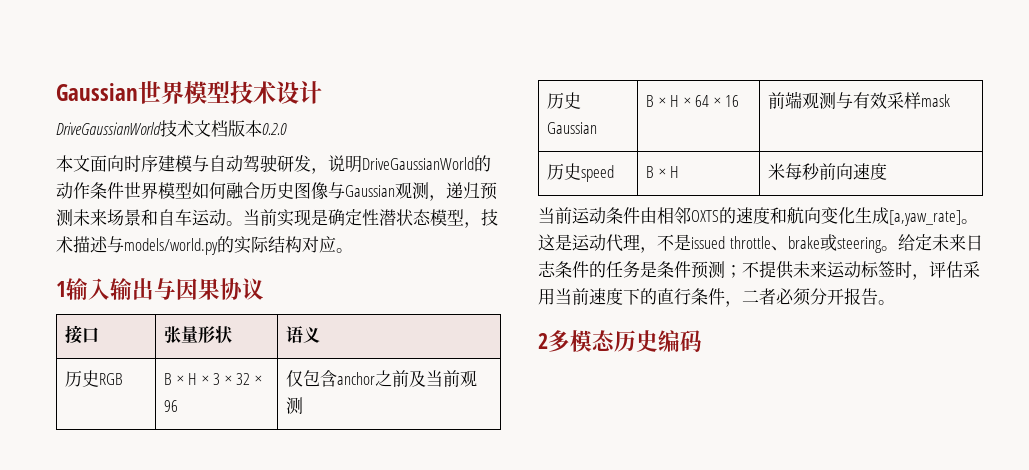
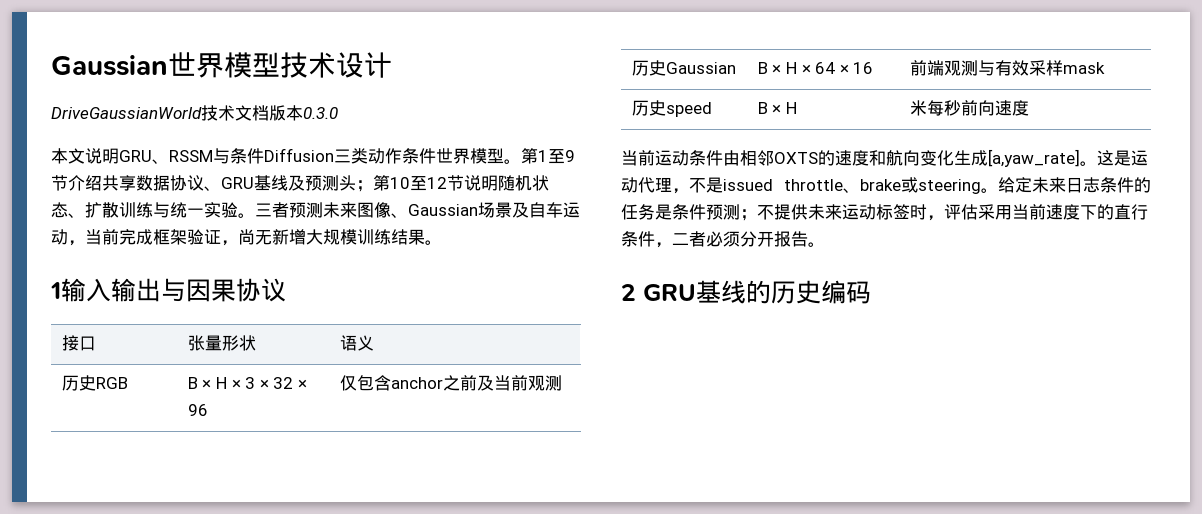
- DriveGaussianWorld技术文档版本0.2.0
+ DriveGaussianWorld技术文档版本0.3.0
- 本文面向时序建模与自动驾驶研发，说明DriveGaussianWorld的动作条件世界模型如何融合历史图像与Gaussian观测，递归预测未来场景和自车运动。当前实现是确定性潜状态模型，技术描述与models/world.py的实际结构对应。
+ 本文说明GRU、RSSM与条件Diffusion三类动作条件世界模型。第1至9节介绍共享数据协议、GRU基线及预测头；第10至12节说明随机状态、扩散训练与统一实验。三者预测未来图像、Gaussian场景及自车运动，当前完成框架验证，尚无新增大规模训练结果。
- 2多模态历史编码
+ 2 GRU基线的历史编码

